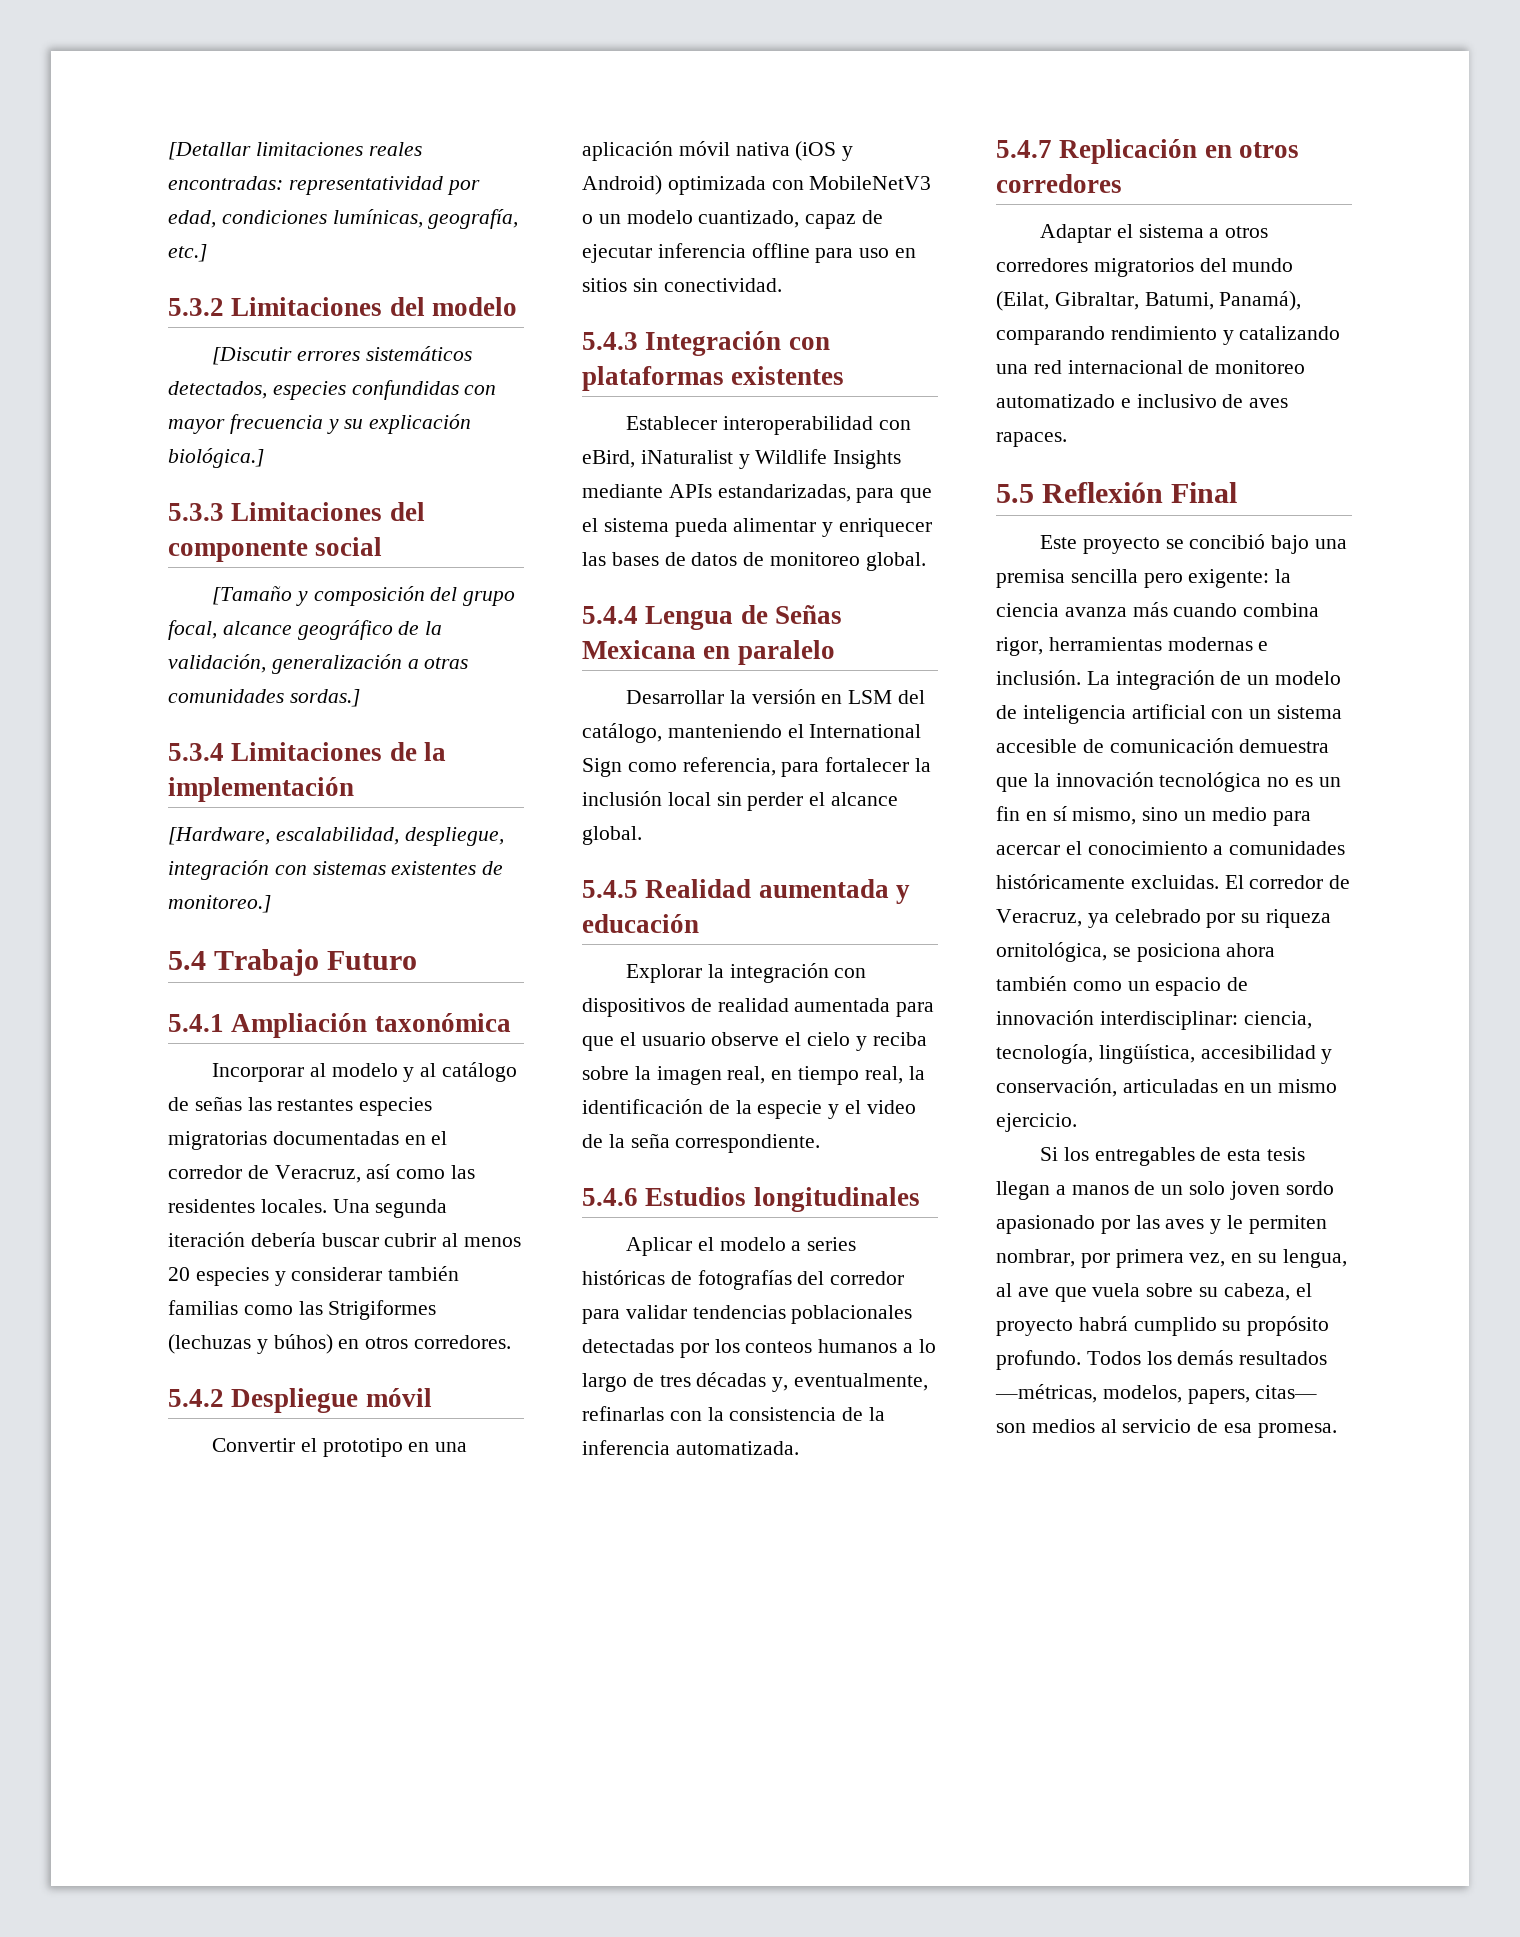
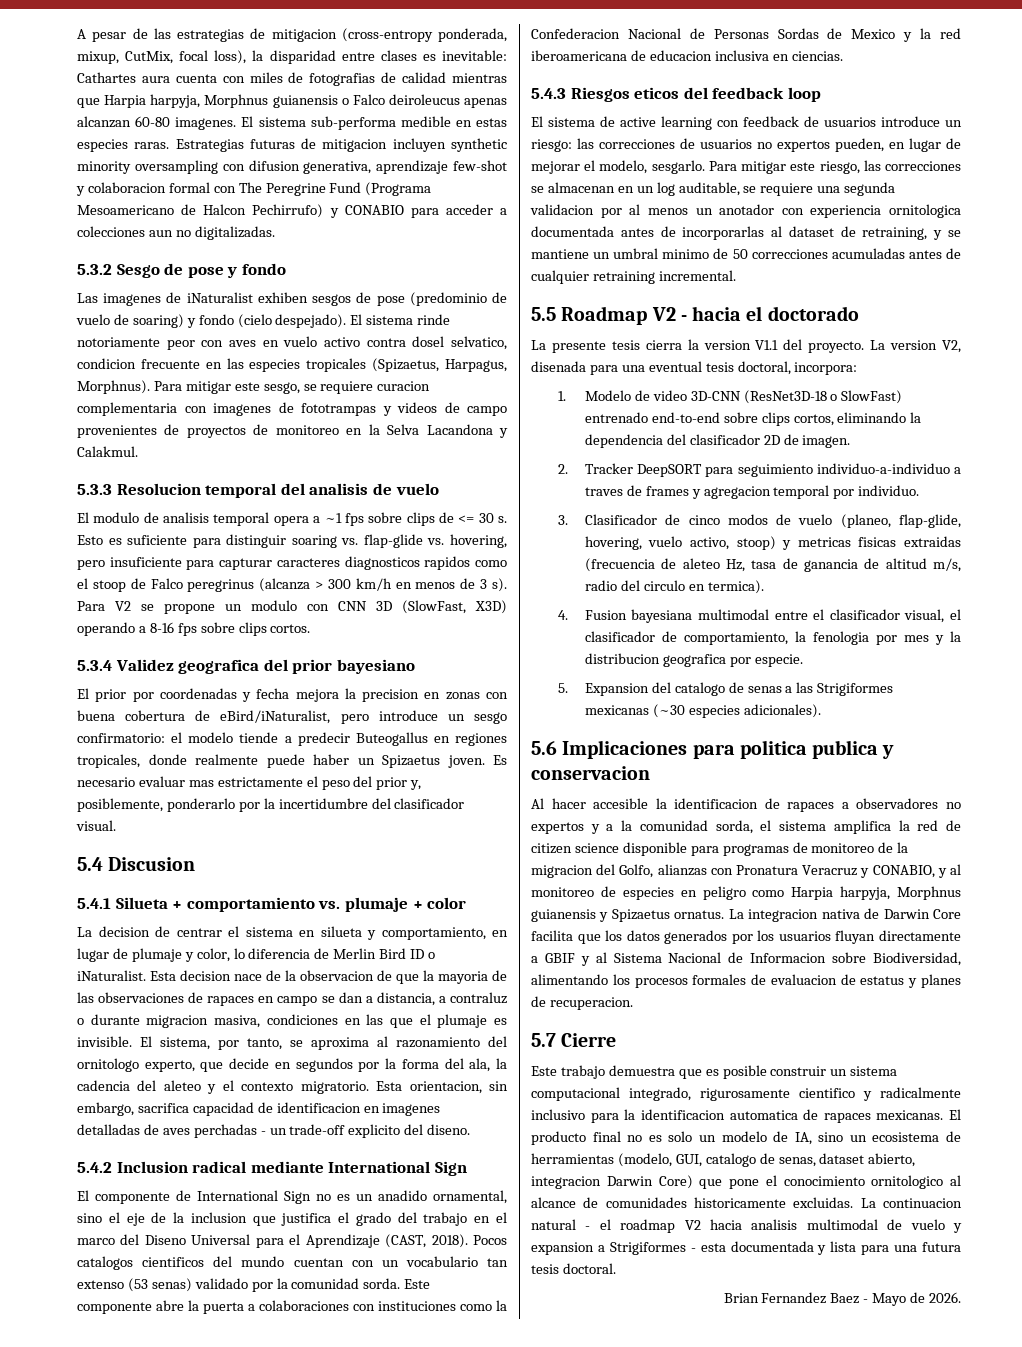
- [Detallar limitaciones reales encontradas: representatividad por edad, condiciones lumínicas, geografía, etc.]
- 5.3.2 Limitaciones del modelo
- [Discutir errores sistemáticos detectados, especies confundidas con mayor frecuencia y su explicación biológica.]
- 5.3.3 Limitaciones del componente social
- [Tamaño y composición del grupo focal, alcance geográfico de la validación, generalización a otras comunidades sordas.]
- 5.3.4 Limitaciones de la implementación
- [Hardware, escalabilidad, despliegue, integración con sistemas existentes de monitoreo.]
- 5.4 Trabajo Futuro
- 5.4.1 Ampliación taxonómica
- Incorporar al modelo y al catálogo de señas las restantes especies migratorias documentadas en el corredor de Veracruz, así como las residentes locales. Una segunda iteración debería buscar cubrir al menos 20 especies y considerar también familias como las Strigiformes (lechuzas y búhos) en otros corredores.
- 5.4.2 Despliegue móvil
- Convertir el prototipo en una aplicación móvil nativa (iOS y Android) optimizada con MobileNetV3 o un modelo cuantizado, capaz de ejecutar inferencia offline para uso en sitios sin conectividad.
- 5.4.3 Integración con plataformas existentes
- Establecer interoperabilidad con eBird, iNaturalist y Wildlife Insights mediante APIs estandarizadas, para que el sistema pueda alimentar y enriquecer las bases de datos de monitoreo global.
- 5.4.4 Lengua de Señas Mexicana en paralelo
- Desarrollar la versión en LSM del catálogo, manteniendo el International Sign como referencia, para fortalecer la inclusión local sin perder el alcance global.
- 5.4.5 Realidad aumentada y educación
- Explorar la integración con dispositivos de realidad aumentada para que el usuario observe el cielo y reciba sobre la imagen real, en tiempo real, la identificación de la especie y el video de la seña correspondiente.
- 5.4.6 Estudios longitudinales
- Aplicar el modelo a series históricas de fotografías del corredor para validar tendencias poblacionales detectadas por los conteos humanos a lo largo de tres décadas y, eventualmente, refinarlas con la consistencia de la inferencia automatizada.
- 5.4.7 Replicación en otros corredores
- Adaptar el sistema a otros corredores migratorios del mundo (Eilat, Gibraltar, Batumi, Panamá), comparando rendimiento y catalizando una red internacional de monitoreo automatizado e inclusivo de aves rapaces.
- 5.5 Reflexión Final
- Este proyecto se concibió bajo una premisa sencilla pero exigente: la ciencia avanza más cuando combina rigor, herramientas modernas e inclusión. La integración de un modelo de inteligencia artificial con un sistema accesible de comunicación demuestra que la innovación tecnológica no es un fin en sí mismo, sino un medio para acercar el conocimiento a comunidades históricamente excluidas. El corredor de Veracruz, ya celebrado por su riqueza ornitológica, se posiciona ahora también como un espacio de innovación interdisciplinar: ciencia, tecnología, lingüística, accesibilidad y conservación, articuladas en un mismo ejercicio.
- Si los entregables de esta tesis llegan a manos de un solo joven sordo apasionado por las aves y le permiten nombrar, por primera vez, en su lengua, al ave que vuela sobre su cabeza, el proyecto habrá cumplido su propósito profundo. Todos los demás resultados —métricas, modelos, papers, citas— son medios al servicio de esa promesa.
+ A pesar de las estrategias de mitigacion (cross-entropy ponderada, mixup, CutMix, focal loss), la disparidad entre clases es inevitable: Cathartes aura cuenta con miles de fotografias de calidad mientras que Harpia harpyja, Morphnus guianensis o Falco deiroleucus apenas alcanzan 60-80 imagenes. El sistema sub-performa medible en estas especies raras. Estrategias futuras de mitigacion incluyen synthetic minority oversampling con difusion generativa, aprendizaje few-shot y colaboracion formal con The Peregrine Fund (Programa Mesoamericano de Halcon Pechirrufo) y CONABIO para acceder a colecciones aun no digitalizadas.
+ 5.3.2 Sesgo de pose y fondo
+ Las imagenes de iNaturalist exhiben sesgos de pose (predominio de vuelo de soaring) y fondo (cielo despejado). El sistema rinde notoriamente peor con aves en vuelo activo contra dosel selvatico, condicion frecuente en las especies tropicales (Spizaetus, Harpagus, Morphnus). Para mitigar este sesgo, se requiere curacion complementaria con imagenes de fototrampas y videos de campo provenientes de proyectos de monitoreo en la Selva Lacandona y Calakmul.
+ 5.3.3 Resolucion temporal del analisis de vuelo
+ El modulo de analisis temporal opera a ~1 fps sobre clips de <= 30 s. Esto es suficiente para distinguir soaring vs. flap-glide vs. hovering, pero insuficiente para capturar caracteres diagnosticos rapidos como el stoop de Falco peregrinus (alcanza > 300 km/h en menos de 3 s). Para V2 se propone un modulo con CNN 3D (SlowFast, X3D) operando a 8-16 fps sobre clips cortos.
+ 5.3.4 Validez geografica del prior bayesiano
+ El prior por coordenadas y fecha mejora la precision en zonas con buena cobertura de eBird/iNaturalist, pero introduce un sesgo confirmatorio: el modelo tiende a predecir Buteogallus en regiones tropicales, donde realmente puede haber un Spizaetus joven. Es necesario evaluar mas estrictamente el peso del prior y, posiblemente, ponderarlo por la incertidumbre del clasificador visual.
+ 5.4 Discusion
+ 5.4.1 Silueta + comportamiento vs. plumaje + color
+ La decision de centrar el sistema en silueta y comportamiento, en lugar de plumaje y color, lo diferencia de Merlin Bird ID o iNaturalist. Esta decision nace de la observacion de que la mayoria de las observaciones de rapaces en campo se dan a distancia, a contraluz o durante migracion masiva, condiciones en las que el plumaje es invisible. El sistema, por tanto, se aproxima al razonamiento del ornitologo experto, que decide en segundos por la forma del ala, la cadencia del aleteo y el contexto migratorio. Esta orientacion, sin embargo, sacrifica capacidad de identificacion en imagenes detalladas de aves perchadas - un trade-off explicito del diseno.
+ 5.4.2 Inclusion radical mediante International Sign
+ El componente de International Sign no es un anadido ornamental, sino el eje de la inclusion que justifica el grado del trabajo en el marco del Diseno Universal para el Aprendizaje (CAST, 2018). Pocos catalogos cientificos del mundo cuentan con un vocabulario tan extenso (53 senas) validado por la comunidad sorda. Este componente abre la puerta a colaboraciones con instituciones como la Confederacion Nacional de Personas Sordas de Mexico y la red iberoamericana de educacion inclusiva en ciencias.
+ 5.4.3 Riesgos eticos del feedback loop
+ El sistema de active learning con feedback de usuarios introduce un riesgo: las correcciones de usuarios no expertos pueden, en lugar de mejorar el modelo, sesgarlo. Para mitigar este riesgo, las correcciones se almacenan en un log auditable, se requiere una segunda validacion por al menos un anotador con experiencia ornitologica documentada antes de incorporarlas al dataset de retraining, y se mantiene un umbral minimo de 50 correcciones acumuladas antes de cualquier retraining incremental.
+ 5.5 Roadmap V2 - hacia el doctorado
+ La presente tesis cierra la version V1.1 del proyecto. La version V2, disenada para una eventual tesis doctoral, incorpora:
+ 1. Modelo de video 3D-CNN (ResNet3D-18 o SlowFast) entrenado end-to-end sobre clips cortos, eliminando la dependencia del clasificador 2D de imagen.
+ 2. Tracker DeepSORT para seguimiento individuo-a-individuo a traves de frames y agregacion temporal por individuo.
+ 3. Clasificador de cinco modos de vuelo (planeo, flap-glide, hovering, vuelo activo, stoop) y metricas fisicas extraidas (frecuencia de aleteo Hz, tasa de ganancia de altitud m/s, radio del circulo en termica).
+ 4. Fusion bayesiana multimodal entre el clasificador visual, el clasificador de comportamiento, la fenologia por mes y la distribucion geografica por especie.
+ 5. Expansion del catalogo de senas a las Strigiformes mexicanas (~30 especies adicionales).
+ 5.6 Implicaciones para politica publica y conservacion
+ Al hacer accesible la identificacion de rapaces a observadores no expertos y a la comunidad sorda, el sistema amplifica la red de citizen science disponible para programas de monitoreo de la migracion del Golfo, alianzas con Pronatura Veracruz y CONABIO, y al monitoreo de especies en peligro como Harpia harpyja, Morphnus guianensis y Spizaetus ornatus. La integracion nativa de Darwin Core facilita que los datos generados por los usuarios fluyan directamente a GBIF y al Sistema Nacional de Informacion sobre Biodiversidad, alimentando los procesos formales de evaluacion de estatus y planes de recuperacion.
+ 5.7 Cierre
+ Este trabajo demuestra que es posible construir un sistema computacional integrado, rigurosamente cientifico y radicalmente inclusivo para la identificacion automatica de rapaces mexicanas. El producto final no es solo un modelo de IA, sino un ecosistema de herramientas (modelo, GUI, catalogo de senas, dataset abierto, integracion Darwin Core) que pone el conocimiento ornitologico al alcance de comunidades historicamente excluidas. La continuacion natural - el roadmap V2 hacia analisis multimodal de vuelo y expansion a Strigiformes - esta documentada y lista para una futura tesis doctoral.
+ Brian Fernandez Baez - Mayo de 2026.

